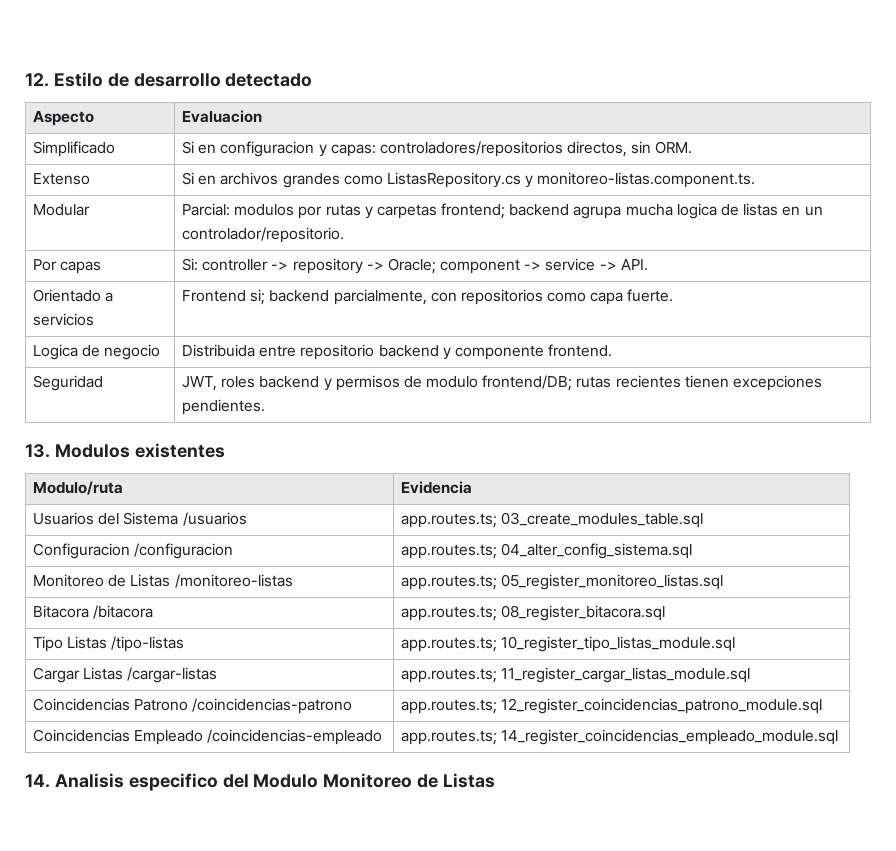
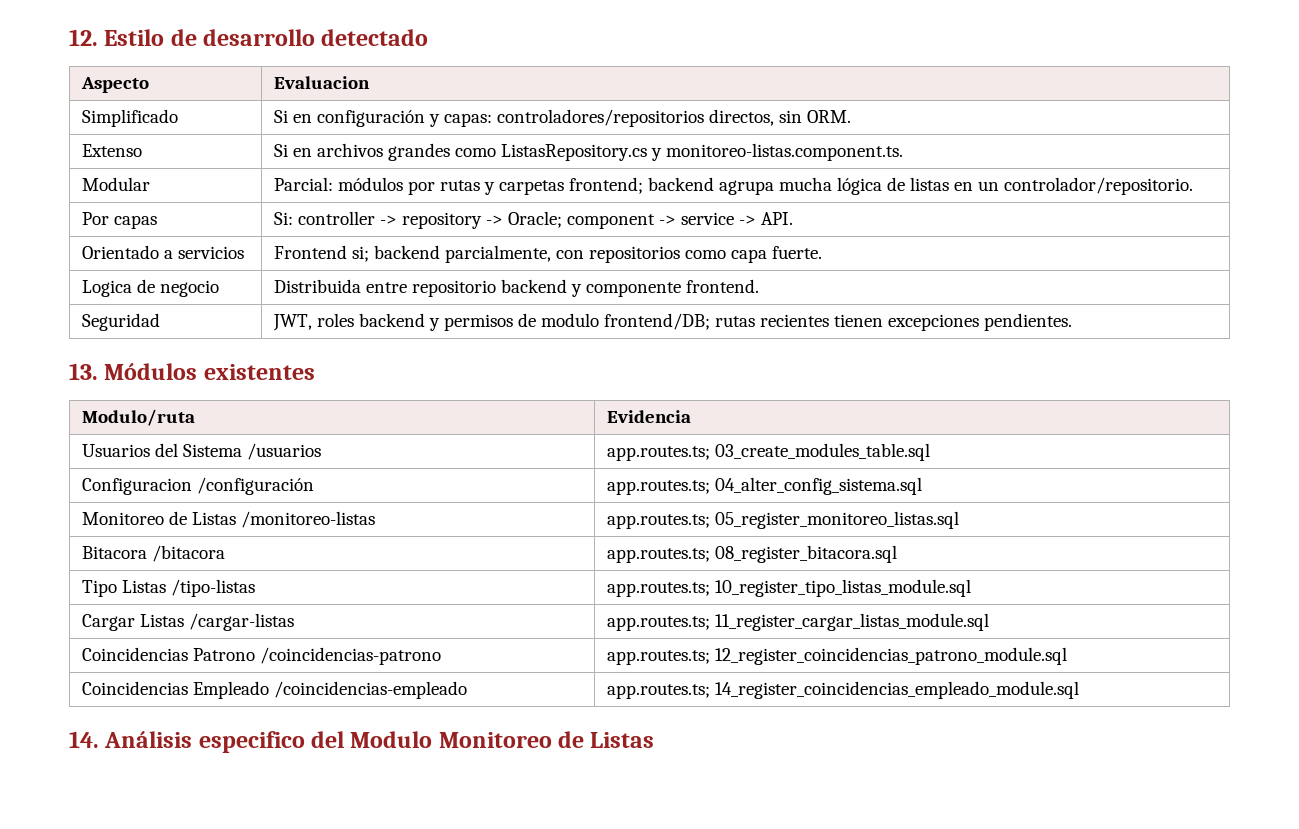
- Simplificado | Si en configuracion y capas: controladores/repositorios directos, sin ORM.
+ Simplificado | Si en configuración y capas: controladores/repositorios directos, sin ORM.
- Modular | Parcial: modulos por rutas y carpetas frontend; backend agrupa mucha logica de listas en un controlador/repositorio.
+ Modular | Parcial: módulos por rutas y carpetas frontend; backend agrupa mucha lógica de listas en un controlador/repositorio.
- 13. Modulos existentes
+ 13. Módulos existentes
- Configuracion /configuracion | app.routes.ts; 04_alter_config_sistema.sql
+ Configuracion /configuración | app.routes.ts; 04_alter_config_sistema.sql
- 14. Analisis especifico del Modulo Monitoreo de Listas
+ 14. Análisis especifico del Modulo Monitoreo de Listas

